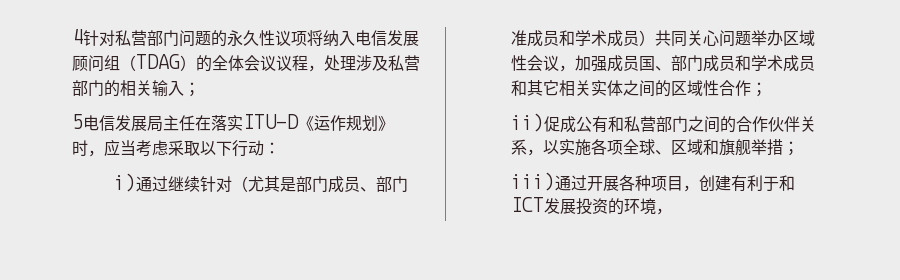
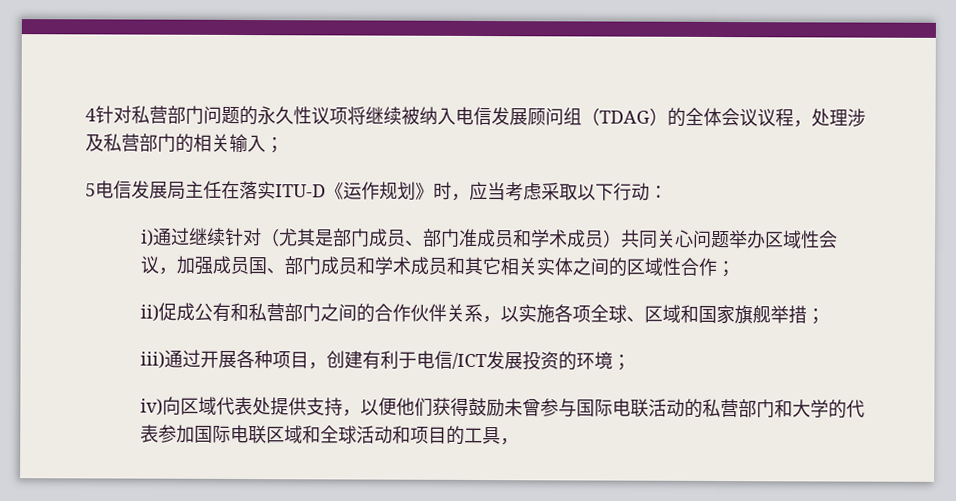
- 4针对私营部门问题的永久性议项将纳入电信发展顾问组（TDAG）的全体会议议程，处理涉及私营部门的相关输入；
+ 4针对私营部门问题的永久性议项将继续被纳入电信发展顾问组（TDAG）的全体会议议程，处理涉及私营部门的相关输入；
- ii)促成公有和私营部门之间的合作伙伴关系，以实施各项全球、区域和旗舰举措；
+ ii)促成公有和私营部门之间的合作伙伴关系，以实施各项全球、区域和国家旗舰举措；
- iii)通过开展各种项目，创建有利于和ICT发展投资的环境，
+ iii)通过开展各种项目，创建有利于电信/ICT发展投资的环境；
+ iv)向区域代表处提供支持，以便他们获得鼓励未曾参与国际电联活动的私营部门和大学的代表参加国际电联区域和全球活动和项目的工具，

